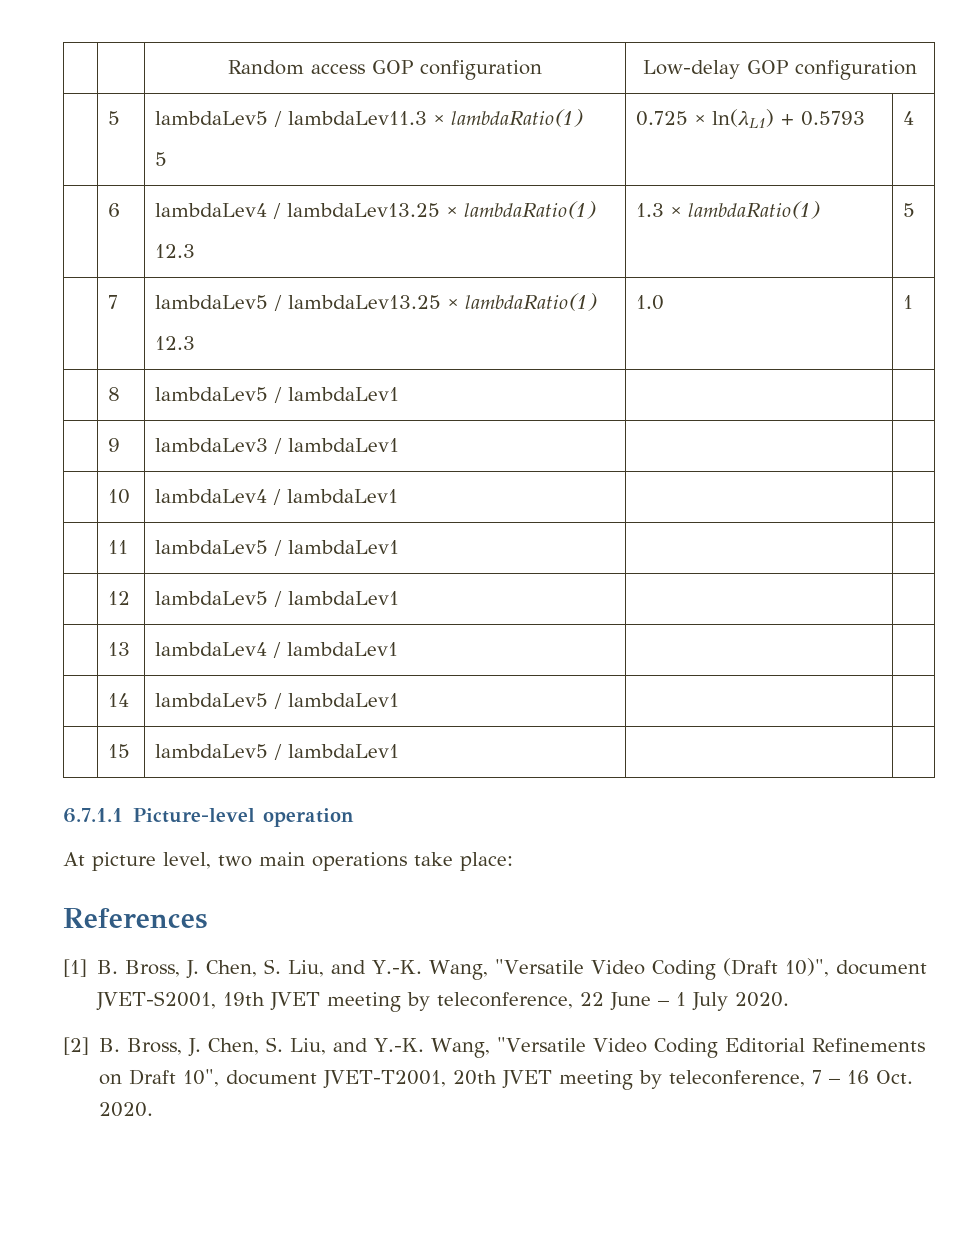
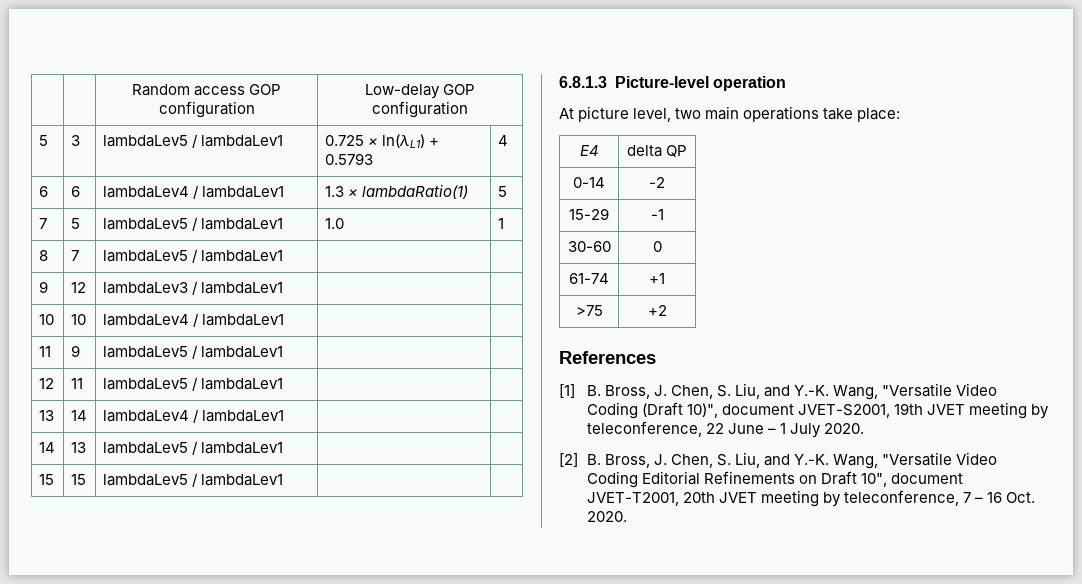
- | 5 | lambdaLev5 / lambdaLev11.3 × lambdaRatio(1)
- 5 | 0.725 × ln(λL1) + 0.5793 | 4
+ 5 | 3 | lambdaLev5 / lambdaLev1 | 0.725 × ln(λL1) + 0.5793 | 4
- | 6 | lambdaLev4 / lambdaLev13.25 × lambdaRatio(1)
- 12.3 | 1.3 × lambdaRatio(1) | 5
+ 6 | 6 | lambdaLev4 / lambdaLev1 | 1.3 × lambdaRatio(1) | 5
- | 7 | lambdaLev5 / lambdaLev13.25 × lambdaRatio(1)
- 12.3 | 1.0 | 1
+ 7 | 5 | lambdaLev5 / lambdaLev1 | 1.0 | 1
- | 8 | lambdaLev5 / lambdaLev1 | |
- | 9 | lambdaLev3 / lambdaLev1 | |
+ 8 | 7 | lambdaLev5 / lambdaLev1 | |
+ 9 | 12 | lambdaLev3 / lambdaLev1 | |
- | 10 | lambdaLev4 / lambdaLev1 | |
+ 10 | 10 | lambdaLev4 / lambdaLev1 | |
- | 11 | lambdaLev5 / lambdaLev1 | |
- | 12 | lambdaLev5 / lambdaLev1 | |
- | 13 | lambdaLev4 / lambdaLev1 | |
- | 14 | lambdaLev5 / lambdaLev1 | |
- | 15 | lambdaLev5 / lambdaLev1 | |
+ 11 | 9 | lambdaLev5 / lambdaLev1 | |
+ 12 | 11 | lambdaLev5 / lambdaLev1 | |
+ 13 | 14 | lambdaLev4 / lambdaLev1 | |
+ 14 | 13 | lambdaLev5 / lambdaLev1 | |
+ 15 | 15 | lambdaLev5 / lambdaLev1 | |
- 6.7.1.1 Picture-level operation
+ 6.8.1.3 Picture-level operation
+ E4 | delta QP
+ 0-14 | -2
+ 15-29 | -1
+ 30-60 | 0
+ 61-74 | +1
+ >75 | +2

